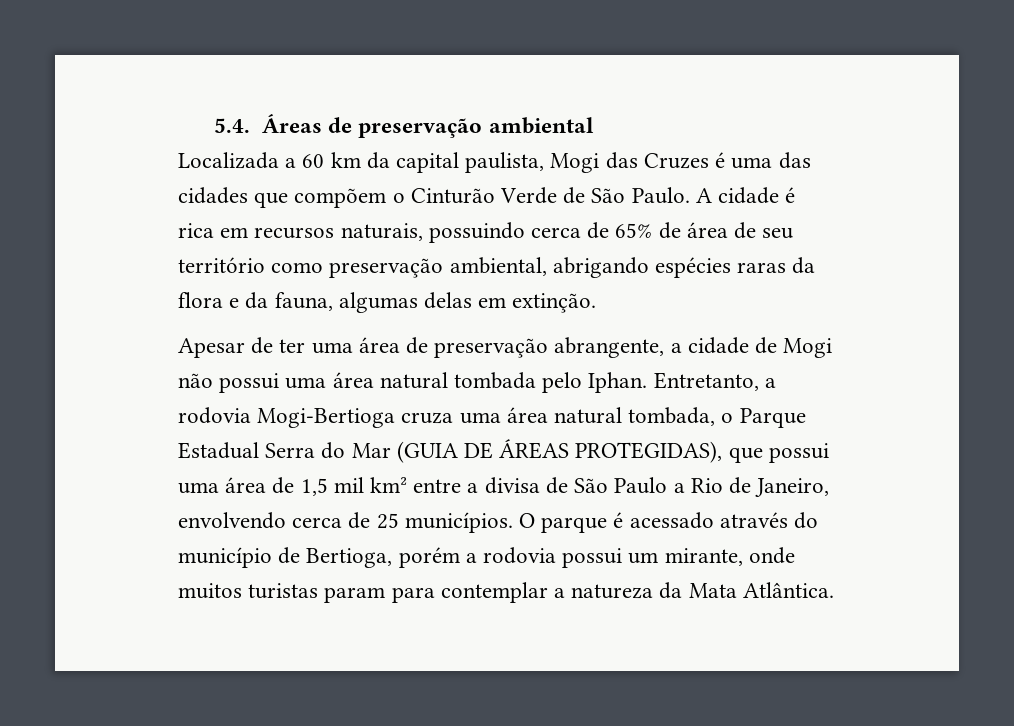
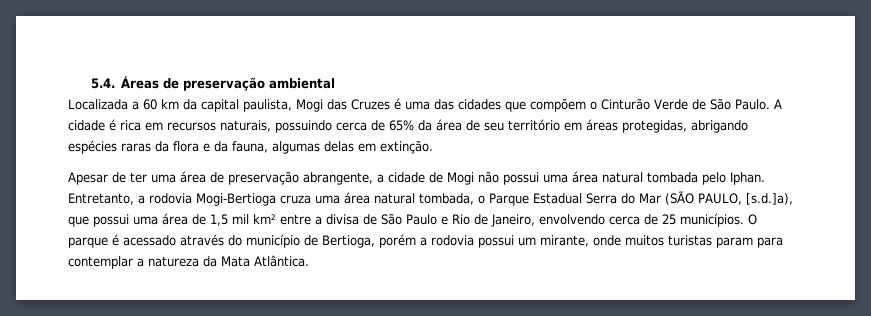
- A cidade é rica em recursos naturais, possuindo cerca de 65% de área de seu território como preservação ambiental, abrigando espécies raras da flora e da fauna, algumas delas em extinção.
+ A cidade é rica em recursos naturais, possuindo cerca de 65% da área de seu território em áreas protegidas, abrigando espécies raras da flora e da fauna, algumas delas em extinção.
- Entretanto, a rodovia Mogi-Bertioga cruza uma área natural tombada, o Parque Estadual Serra do Mar (GUIA DE ÁREAS PROTEGIDAS), que possui uma área de 1,5 mil km² entre a divisa de São Paulo a Rio de Janeiro, envolvendo cerca de 25 municípios.
+ Entretanto, a rodovia Mogi-Bertioga cruza uma área natural tombada, o Parque Estadual Serra do Mar (SÃO PAULO, [s.d.]a), que possui uma área de 1,5 mil km² entre a divisa de São Paulo e Rio de Janeiro, envolvendo cerca de 25 municípios.

